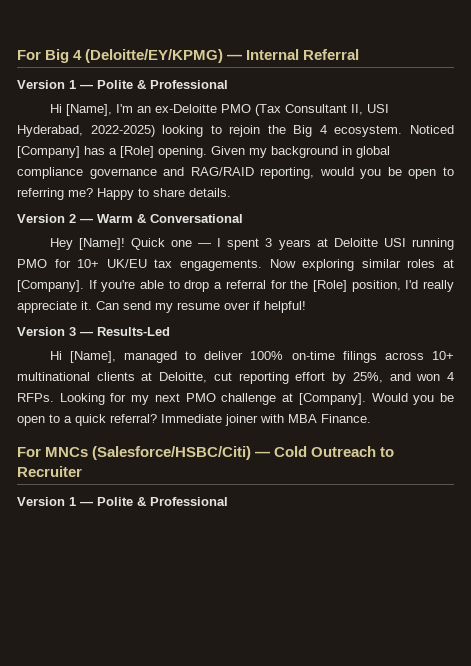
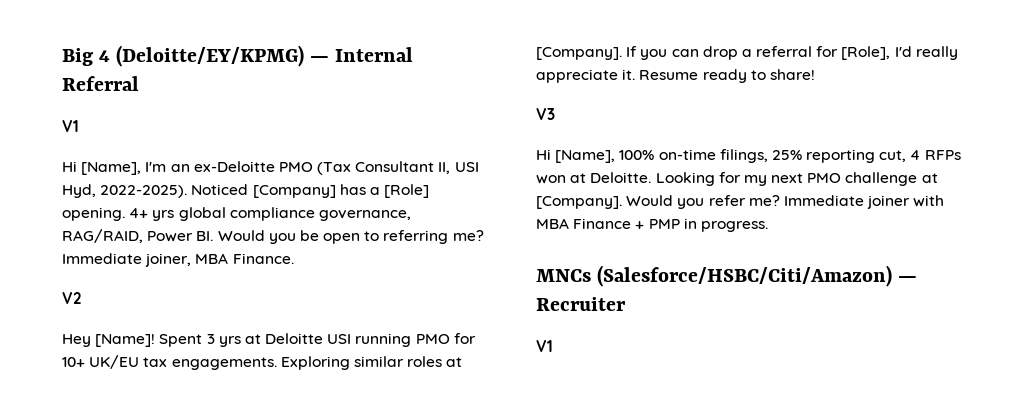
- For Big 4 (Deloitte/EY/KPMG) — Internal Referral
- Version 1 — Polite & Professional
+ Big 4 (Deloitte/EY/KPMG) — Internal Referral
+ V1
- Hi [Name], I'm an ex-Deloitte PMO (Tax Consultant II, USI Hyderabad, 2022-2025) looking to rejoin the Big 4 ecosystem.
+ Hi [Name], I'm an ex-Deloitte PMO (Tax Consultant II, USI Hyd, 2022-2025).
- Given my background in global compliance governance and RAG/RAID reporting, would you be open to referring me?
+ 4+ yrs global compliance governance, RAG/RAID, Power BI. Would you be open to referring me?
- Happy to share details.
- Version 2 — Warm & Conversational
- Hey [Name]! Quick one — I spent 3 years at Deloitte USI running PMO for 10+ UK/EU tax engagements.
+ Immediate joiner, MBA Finance.
+ V2
+ Hey [Name]! Spent 3 yrs at Deloitte USI running PMO for 10+ UK/EU tax engagements.
- Now exploring similar roles at [Company].
+ Exploring similar roles at [Company].
- If you're able to drop a referral for the [Role] position, I'd really appreciate it.
+ If you can drop a referral for [Role], I'd really appreciate it.
- Can send my resume over if helpful!
- Version 3 — Results-Led
- Hi [Name], managed to deliver 100% on-time filings across 10+ multinational clients at Deloitte, cut reporting effort by 25%, and won 4 RFPs.
+ Resume ready to share!
+ V3
+ Hi [Name], 100% on-time filings, 25% reporting cut, 4 RFPs won at Deloitte.
- Would you be open to a quick referral? Immediate joiner with MBA Finance.
- For MNCs (Salesforce/HSBC/Citi) — Cold Outreach to Recruiter
- Version 1 — Polite & Professional
+ Would you refer me? Immediate joiner with MBA Finance + PMP in progress.
+ MNCs (Salesforce/HSBC/Citi/Amazon) — Recruiter
+ V1

